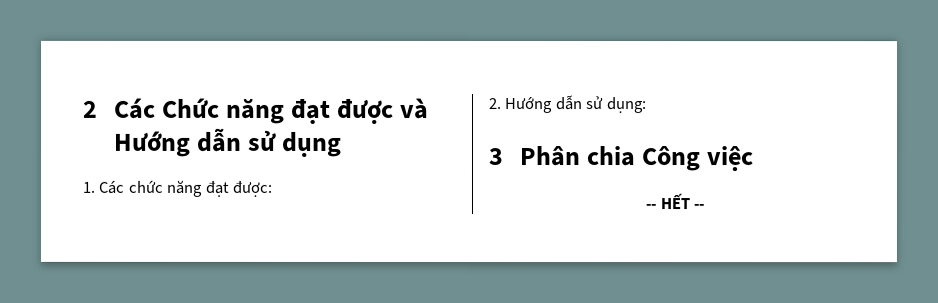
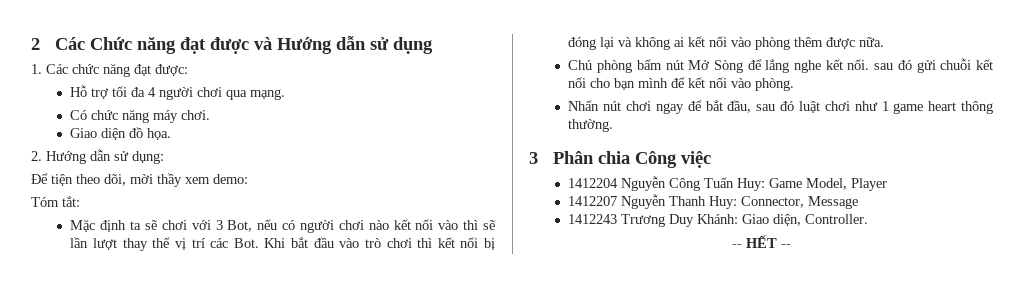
+ Hỗ trợ tối đa 4 người chơi qua mạng.
+ Có chức năng máy chơi.
+ Giao diện đồ họa.
+ Để tiện theo dõi, mời thầy xem demo:
+ Tóm tắt:
+ Mặc định ta sẽ chơi với 3 Bot, nếu có người chơi nào kết nối vào thì sẽ lần lượt thay thế vị trí các Bot. Khi bắt đầu vào trò chơi thì kết nối bị đóng lại và không ai kết nối vào phòng thêm được nữa.
+ Chủ phòng bấm nút Mở Sòng để lắng nghe kết nối. sau đó gửi chuỗi kết nối cho bạn mình để kết nối vào phòng.
+ Nhấn nút chơi ngay để bắt đầu, sau đó luật chơi như 1 game heart thông thường.
+ 1412204 Nguyễn Công Tuấn Huy: Game Model, Player
+ 1412207 Nguyễn Thanh Huy: Connector, Message
+ 1412243 Trương Duy Khánh: Giao diện, Controller.

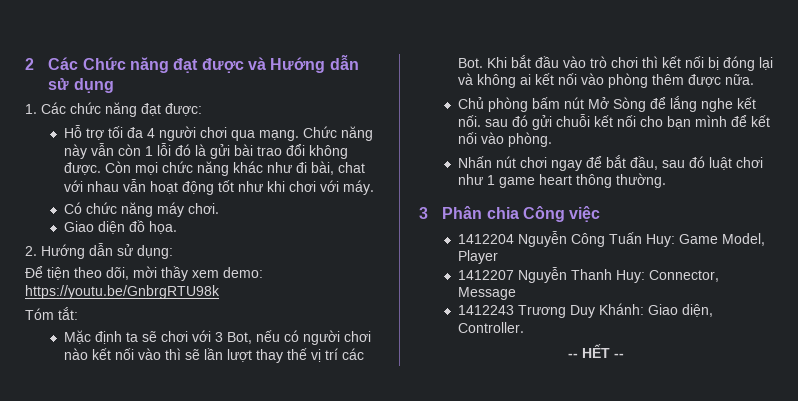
+ Chức năng này vẫn còn 1 lỗi đó là gửi bài trao đổi không được. Còn mọi chức năng khác như đi bài, chat với nhau vẫn hoạt động tốt như khi chơi với máy.
- Để tiện theo dõi, mời thầy xem demo:
+ Để tiện theo dõi, mời thầy xem demo: https://youtu.be/GnbrgRTU98k

